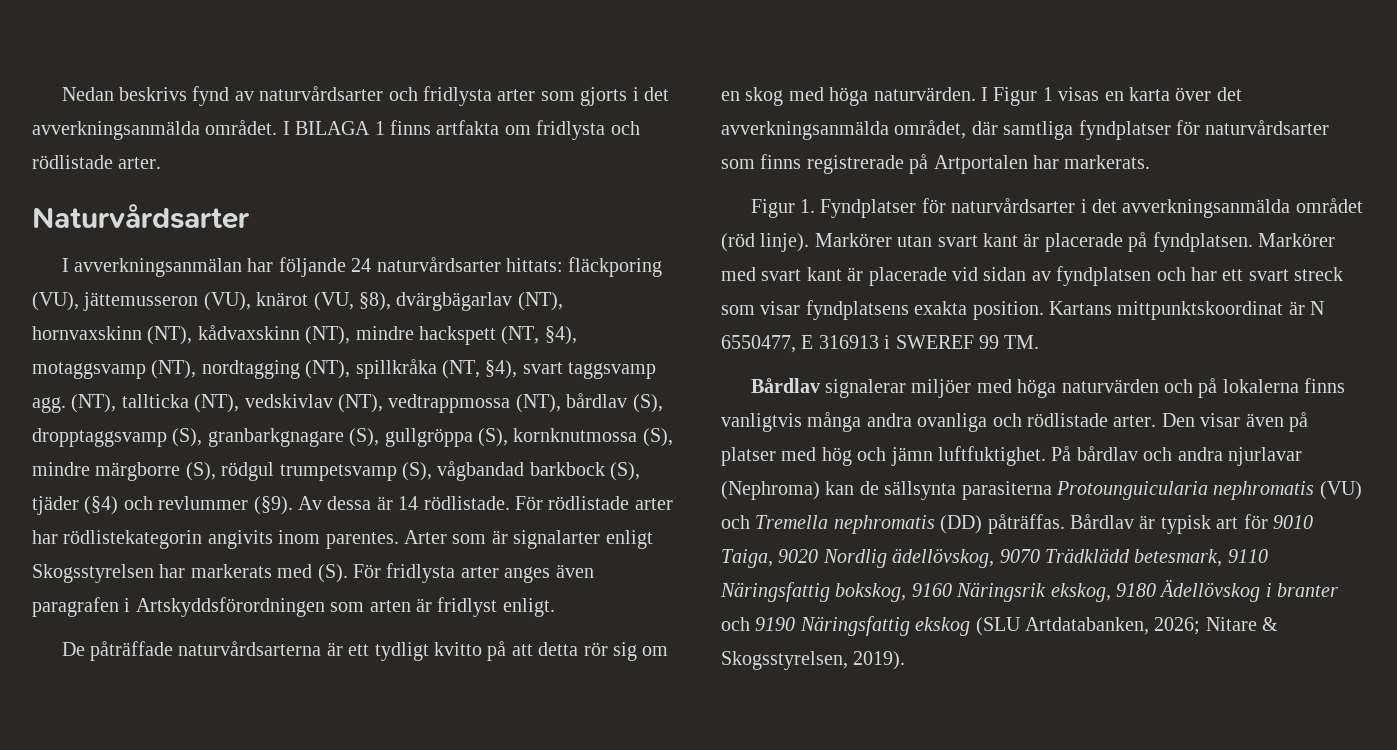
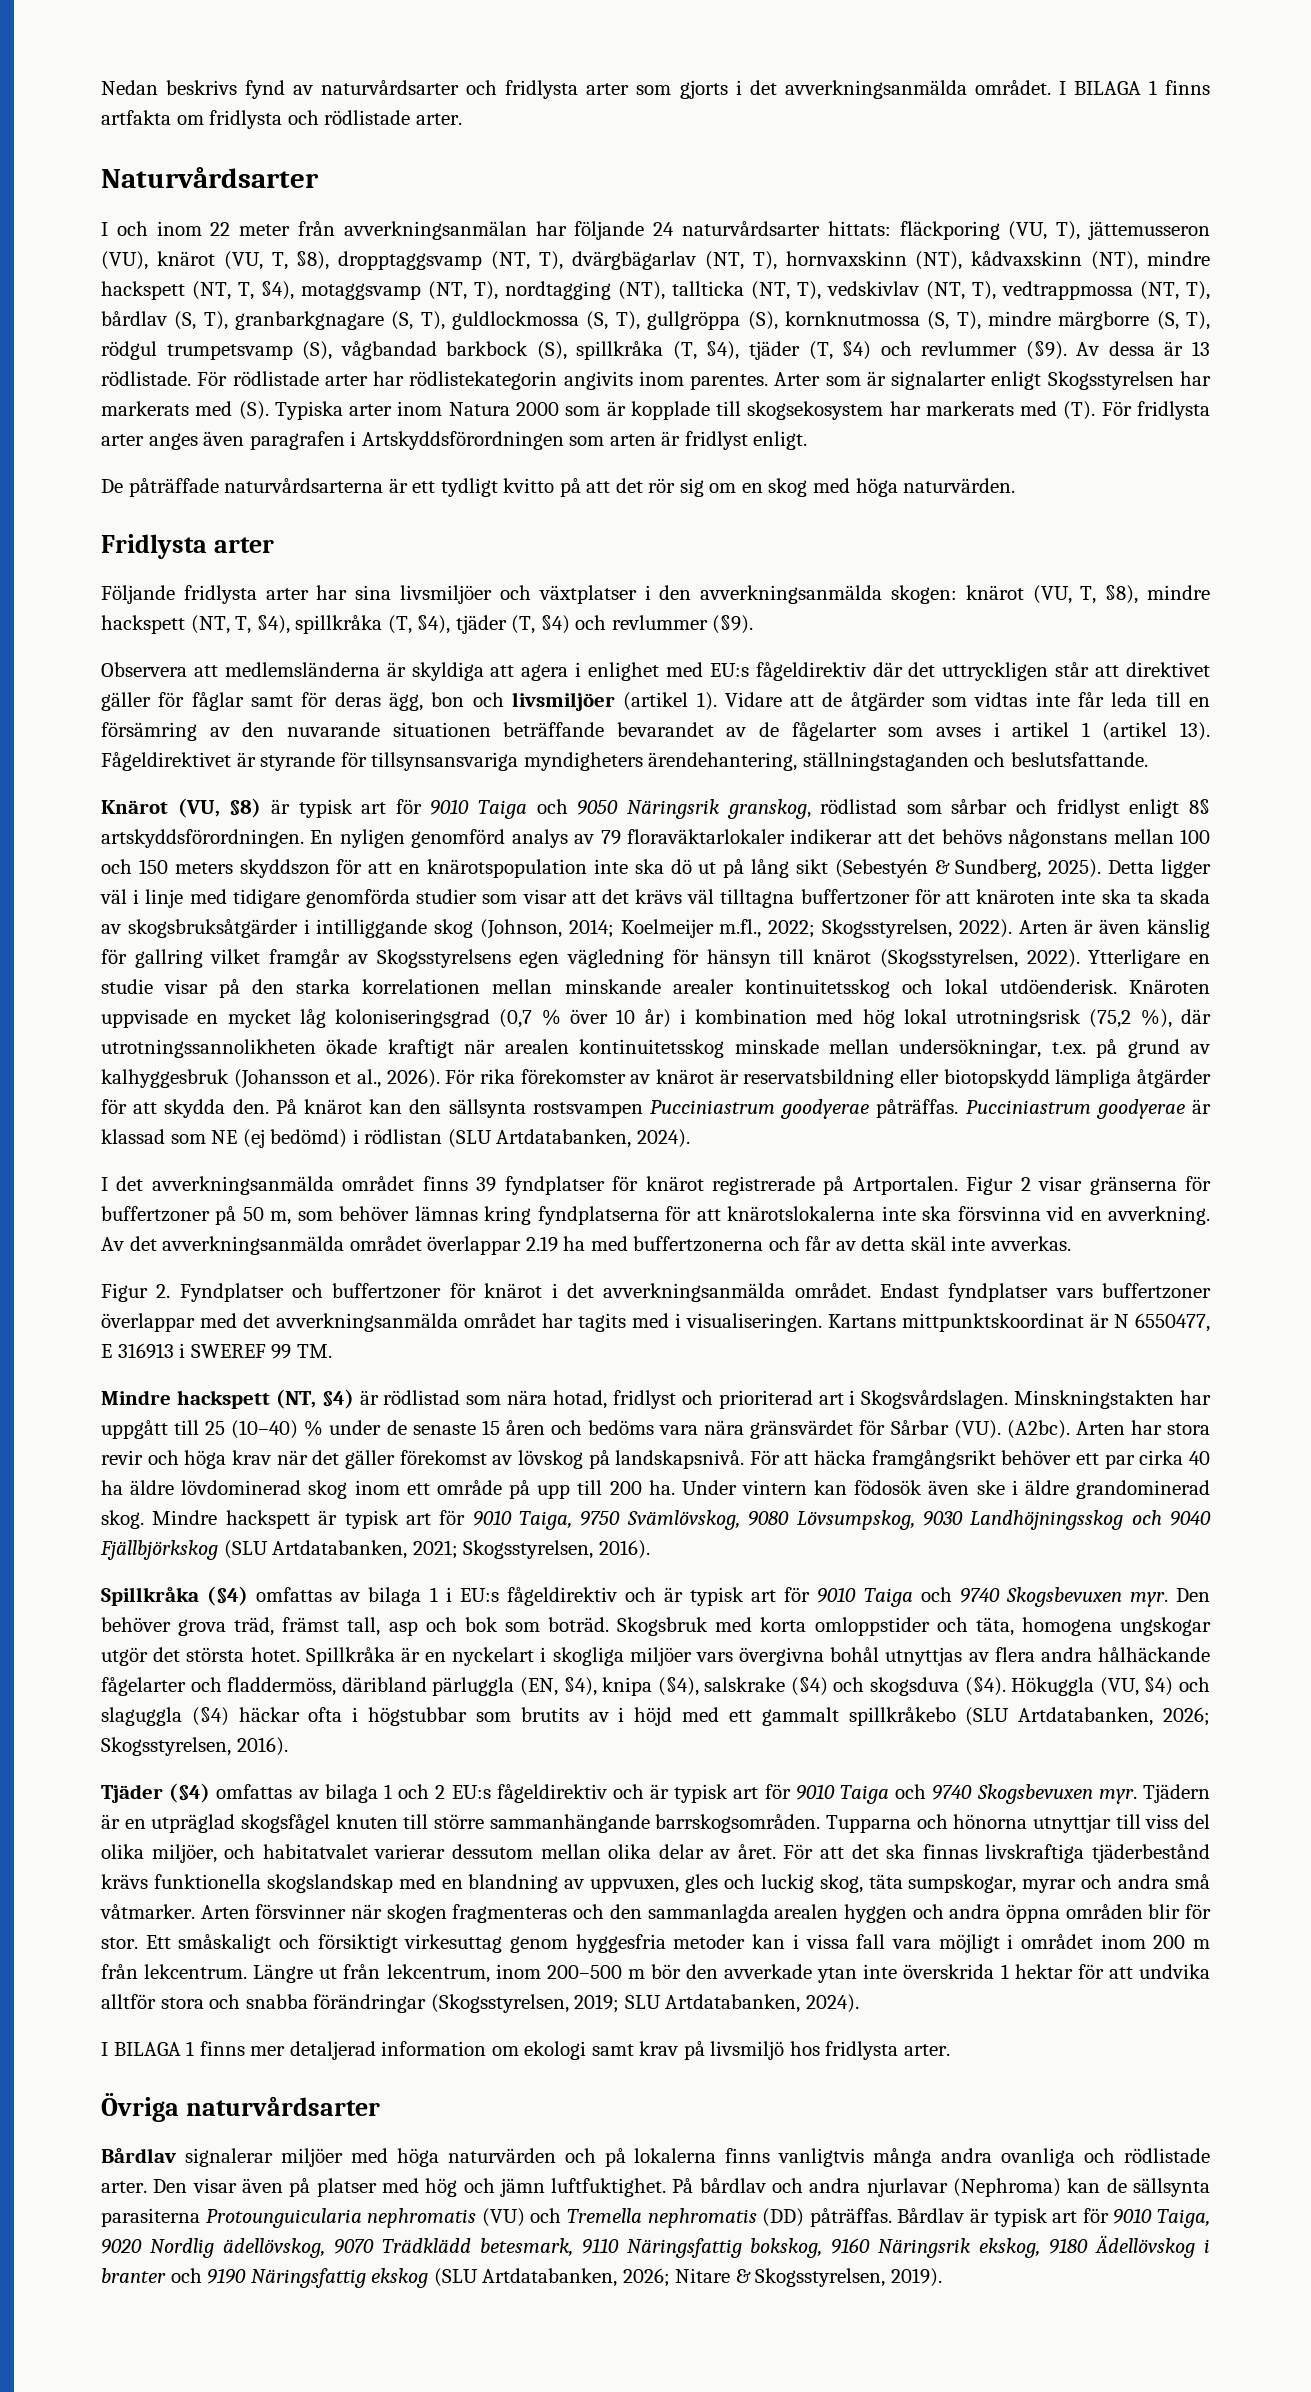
- I avverkningsanmälan har följande 24 naturvårdsarter hittats: fläckporing (VU), jättemusseron (VU), knärot (VU, §8), dvärgbägarlav (NT), hornvaxskinn (NT), kådvaxskinn (NT), mindre hackspett (NT, §4), motaggsvamp (NT), nordtagging (NT), spillkråka (NT, §4), svart taggsvamp agg. (NT), tallticka (NT), vedskivlav (NT), vedtrappmossa (NT), bårdlav (S), dropptaggsvamp (S), granbarkgnagare (S), gullgröppa (S), kornknutmossa (S), mindre märgborre (S), rödgul trumpetsvamp (S), vågbandad barkbock (S), tjäder (§4) och revlummer (§9).
+ I och inom 22 meter från avverkningsanmälan har följande 24 naturvårdsarter hittats: fläckporing (VU, T), jättemusseron (VU), knärot (VU, T, §8), dropptaggsvamp (NT, T), dvärgbägarlav (NT, T), hornvaxskinn (NT), kådvaxskinn (NT), mindre hackspett (NT, T, §4), motaggsvamp (NT, T), nordtagging (NT), tallticka (NT, T), vedskivlav (NT, T), vedtrappmossa (NT, T), bårdlav (S, T), granbarkgnagare (S, T), guldlockmossa (S, T), gullgröppa (S), kornknutmossa (S, T), mindre märgborre (S, T), rödgul trumpetsvamp (S), vågbandad barkbock (S), spillkråka (T, §4), tjäder (T, §4) och revlummer (§9).
- Av dessa är 14 rödlistade.
+ Av dessa är 13 rödlistade.
- Arter som är signalarter enligt Skogsstyrelsen har markerats med (S). För fridlysta arter anges även paragrafen i Artskyddsförordningen som arten är fridlyst enligt.
+ Arter som är signalarter enligt Skogsstyrelsen har markerats med (S). Typiska arter inom Natura 2000 som är kopplade till skogsekosystem har markerats med (T). För fridlysta arter anges även paragrafen i Artskyddsförordningen som arten är fridlyst enligt.
- De påträffade naturvårdsarterna är ett tydligt kvitto på att detta rör sig om en skog med höga naturvärden. I Figur 1 visas en karta över det avverkningsanmälda området, där samtliga fyndplatser för naturvårdsarter som finns registrerade på Artportalen har markerats.
- Figur 1. Fyndplatser för naturvårdsarter i det avverkningsanmälda området (röd linje). Markörer utan svart kant är placerade på fyndplatsen. Markörer med svart kant är placerade vid sidan av fyndplatsen och har ett svart streck som visar fyndplatsens exakta position.
+ De påträffade naturvårdsarterna är ett tydligt kvitto på att det rör sig om en skog med höga naturvärden.
+ Fridlysta arter
+ Följande fridlysta arter har sina livsmiljöer och växtplatser i den avverkningsanmälda skogen: knärot (VU, T, §8), mindre hackspett (NT, T, §4), spillkråka (T, §4), tjäder (T, §4) och revlummer (§9).
+ Observera att medlemsländerna är skyldiga att agera i enlighet med EU:s fågeldirektiv där det uttryckligen står att direktivet gäller för fåglar samt för deras ägg, bon och livsmiljöer (artikel 1). Vidare att de åtgärder som vidtas inte får leda till en försämring av den nuvarande situationen beträffande bevarandet av de fågelarter som avses i artikel 1 (artikel 13). Fågeldirektivet är styrande för tillsynsansvariga myndigheters ärendehantering, ställningstaganden och beslutsfattande.
+ Knärot (VU, §8) är typisk art för 9010 Taiga och 9050 Näringsrik granskog, rödlistad som sårbar och fridlyst enligt 8§ artskyddsförordningen. En nyligen genomförd analys av 79 floraväktarlokaler indikerar att det behövs någonstans mellan 100 och 150 meters skyddszon för att en knärotspopulation inte ska dö ut på lång sikt (Sebestyén & Sundberg, 2025). Detta ligger väl i linje med tidigare genomförda studier som visar att det krävs väl tilltagna buffertzoner för att knäroten inte ska ta skada av skogsbruksåtgärder i intilliggande skog (Johnson, 2014; Koelmeijer m.fl., 2022; Skogsstyrelsen, 2022). Arten är även känslig för gallring vilket framgår av Skogsstyrelsens egen vägledning för hänsyn till knärot (Skogsstyrelsen, 2022). Ytterligare en studie visar på den starka korrelationen mellan minskande arealer kontinuitetsskog och lokal utdöenderisk. Knäroten uppvisade en mycket låg koloniseringsgrad (0,7 % över 10 år) i kombination med hög lokal utrotningsrisk (75,2 %), där utrotningssannolikheten ökade kraftigt när arealen kontinuitetsskog minskade mellan undersökningar, t.ex. på grund av kalhyggesbruk (Johansson et al., 2026). För rika förekomster av knärot är reservatsbildning eller biotopskydd lämpliga åtgärder för att skydda den. På knärot kan den sällsynta rostsvampen Pucciniastrum goodyerae påträffas. Pucciniastrum goodyerae är klassad som NE (ej bedömd) i rödlistan (SLU Artdatabanken, 2024).
+ I det avverkningsanmälda området finns 39 fyndplatser för knärot registrerade på Artportalen. Figur 2 visar gränserna för buffertzoner på 50 m, som behöver lämnas kring fyndplatserna för att knärotslokalerna inte ska försvinna vid en avverkning. Av det avverkningsanmälda området överlappar 2.19 ha med buffertzonerna och får av detta skäl inte avverkas.
+ Figur 2. Fyndplatser och buffertzoner för knärot i det avverkningsanmälda området. Endast fyndplatser vars buffertzoner överlappar med det avverkningsanmälda området har tagits med i visualiseringen.
+ Mindre hackspett (NT, §4) är rödlistad som nära hotad, fridlyst och prioriterad art i Skogsvårdslagen. Minskningstakten har uppgått till 25 (10–40) % under de senaste 15 åren och bedöms vara nära gränsvärdet för Sårbar (VU). (A2bc). Arten har stora revir och höga krav när det gäller förekomst av lövskog på landskapsnivå. För att häcka framgångsrikt behöver ett par cirka 40 ha äldre lövdominerad skog inom ett område på upp till 200 ha. Under vintern kan födosök även ske i äldre grandominerad skog. Mindre hackspett är typisk art för 9010 Taiga, 9750 Svämlövskog, 9080 Lövsumpskog, 9030 Landhöjningsskog och 9040 Fjällbjörkskog (SLU Artdatabanken, 2021; Skogsstyrelsen, 2016).
+ Spillkråka (§4) omfattas av bilaga 1 i EU:s fågeldirektiv och är typisk art för 9010 Taiga och 9740 Skogsbevuxen myr. Den behöver grova träd, främst tall, asp och bok som boträd. Skogsbruk med korta omloppstider och täta, homogena ungskogar utgör det största hotet. Spillkråka är en nyckelart i skogliga miljöer vars övergivna bohål utnyttjas av flera andra hålhäckande fågelarter och fladdermöss, däribland pärluggla (EN, §4), knipa (§4), salskrake (§4) och skogsduva (§4). Hökuggla (VU, §4) och slaguggla (§4) häckar ofta i högstubbar som brutits av i höjd med ett gammalt spillkråkebo (SLU Artdatabanken, 2026; Skogsstyrelsen, 2016).
+ Tjäder (§4) omfattas av bilaga 1 och 2 EU:s fågeldirektiv och är typisk art för 9010 Taiga och 9740 Skogsbevuxen myr. Tjädern är en utpräglad skogsfågel knuten till större sammanhängande barrskogsområden. Tupparna och hönorna utnyttjar till viss del olika miljöer, och habitatvalet varierar dessutom mellan olika delar av året. För att det ska finnas livskraftiga tjäderbestånd krävs funktionella skogslandskap med en blandning av uppvuxen, gles och luckig skog, täta sumpskogar, myrar och andra små våtmarker. Arten försvinner när skogen fragmenteras och den sammanlagda arealen hyggen och andra öppna områden blir för stor. Ett småskaligt och försiktigt virkesuttag genom hyggesfria metoder kan i vissa fall vara möjligt i området inom 200 m från lekcentrum. Längre ut från lekcentrum, inom 200–500 m bör den avverkade ytan inte överskrida 1 hektar för att undvika alltför stora och snabba förändringar (Skogsstyrelsen, 2019; SLU Artdatabanken, 2024).
+ I BILAGA 1 finns mer detaljerad information om ekologi samt krav på livsmiljö hos fridlysta arter.
+ Övriga naturvårdsarter

